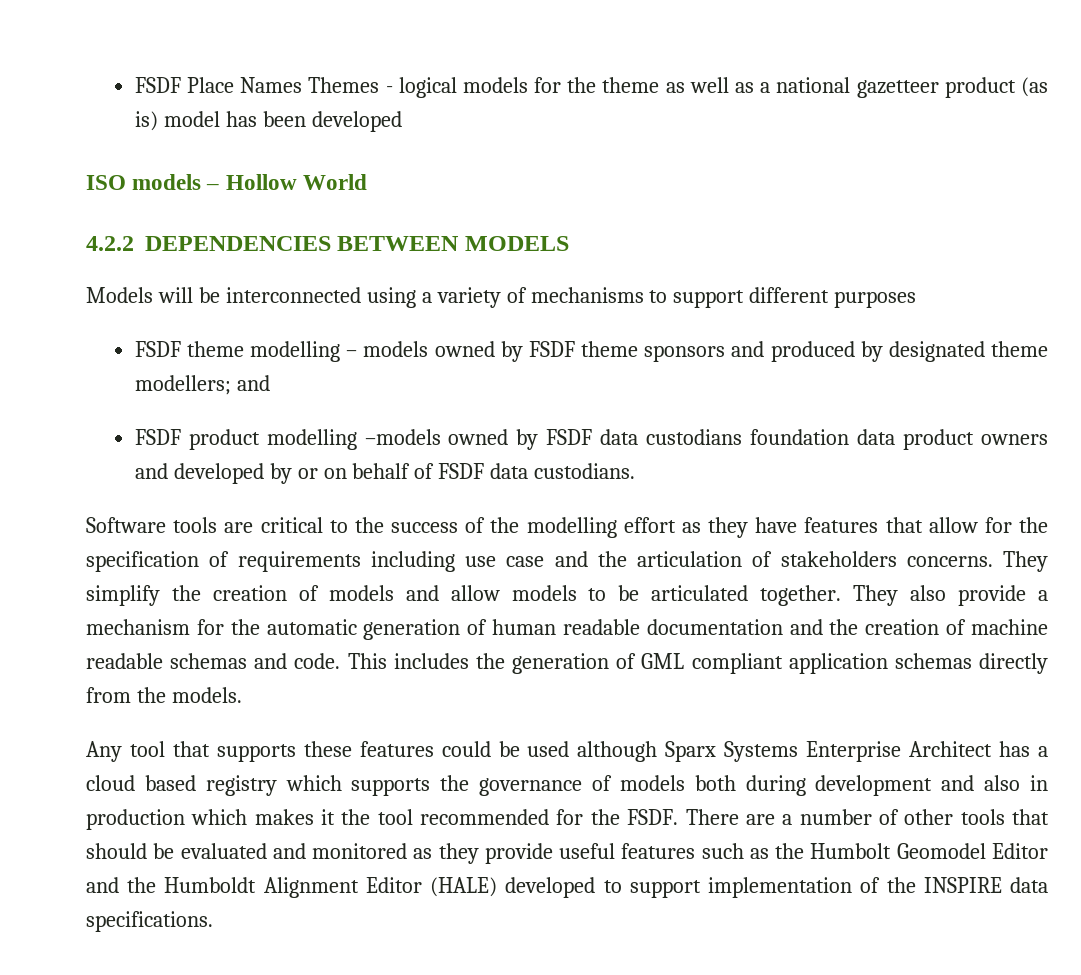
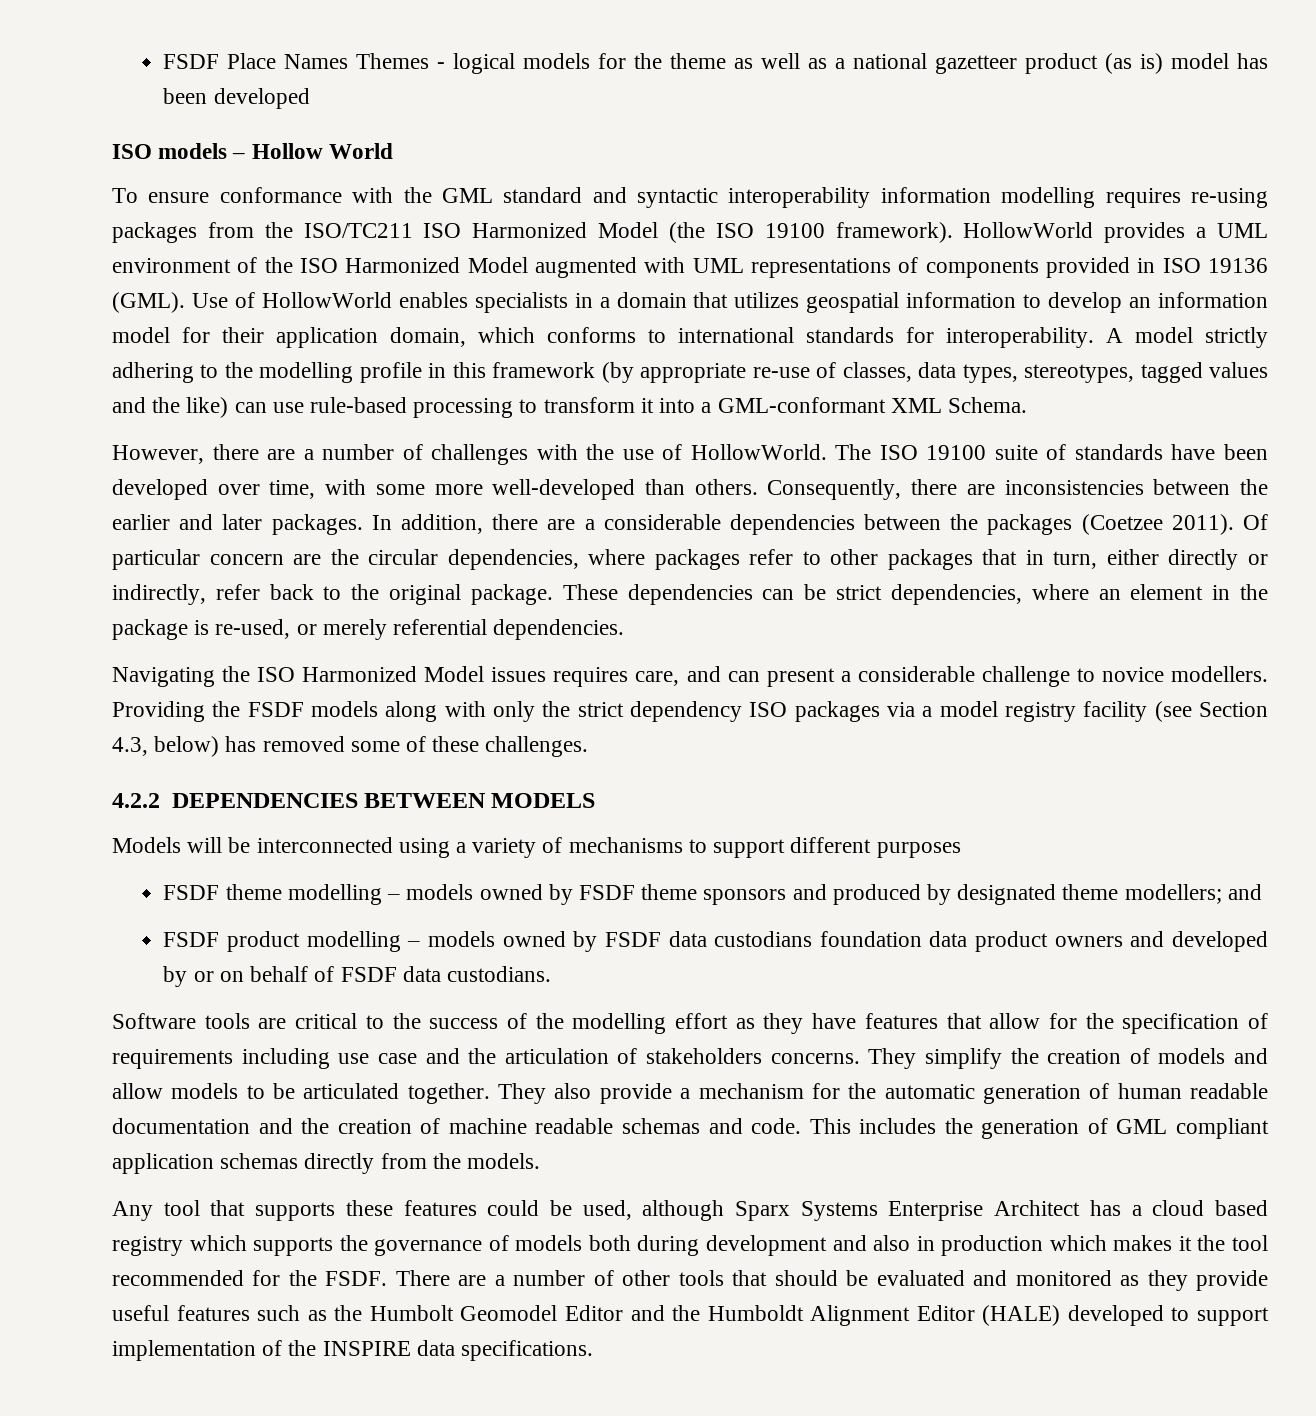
+ To ensure conformance with the GML standard and syntactic interoperability information modelling requires re-using packages from the ISO/TC211 ISO Harmonized Model (the ISO 19100 framework). HollowWorld provides a UML environment of the ISO Harmonized Model augmented with UML representations of components provided in ISO 19136 (GML). Use of HollowWorld enables specialists in a domain that utilizes geospatial information to develop an information model for their application domain, which conforms to international standards for interoperability. A model strictly adhering to the modelling profile in this framework (by appropriate re-use of classes, data types, stereotypes, tagged values and the like) can use rule-based processing to transform it into a GML-conformant XML Schema.
+ However, there are a number of challenges with the use of HollowWorld. The ISO 19100 suite of standards have been developed over time, with some more well-developed than others. Consequently, there are inconsistencies between the earlier and later packages. In addition, there are a considerable dependencies between the packages (Coetzee 2011). Of particular concern are the circular dependencies, where packages refer to other packages that in turn, either directly or indirectly, refer back to the original package. These dependencies can be strict dependencies, where an element in the package is re-used, or merely referential dependencies.
+ Navigating the ISO Harmonized Model issues requires care, and can present a considerable challenge to novice modellers. Providing the FSDF models along with only the strict dependency ISO packages via a model registry facility (see Section 4.3, below) has removed some of these challenges.
- FSDF product modelling –models owned by FSDF data custodians foundation data product owners and developed by or on behalf of FSDF data custodians.
+ FSDF product modelling – models owned by FSDF data custodians foundation data product owners and developed by or on behalf of FSDF data custodians.
- Any tool that supports these features could be used although Sparx Systems Enterprise Architect has a cloud based registry which supports the governance of models both during development and also in production which makes it the tool recommended for the FSDF.
+ Any tool that supports these features could be used, although Sparx Systems Enterprise Architect has a cloud based registry which supports the governance of models both during development and also in production which makes it the tool recommended for the FSDF.

